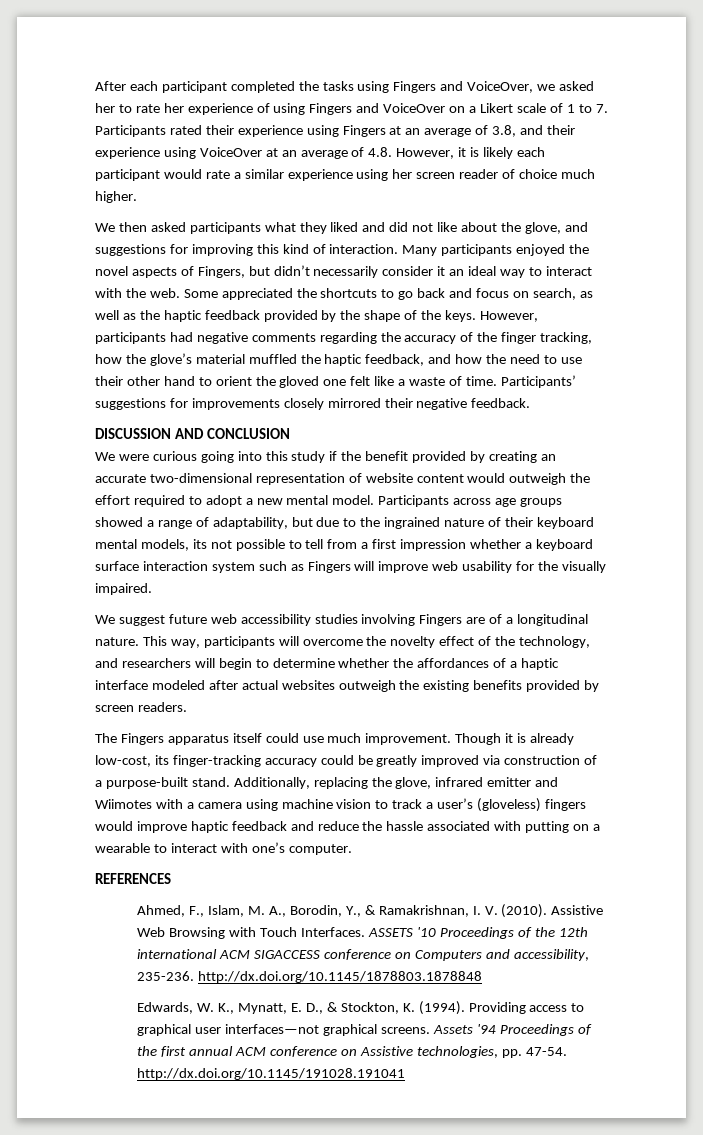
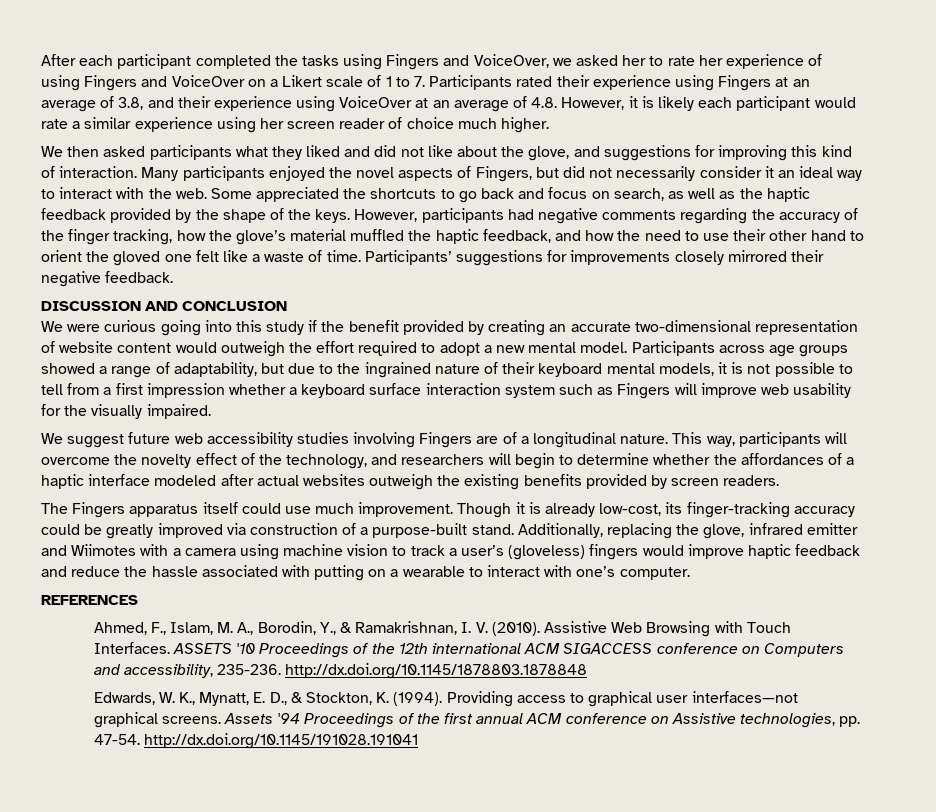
- Many participants enjoyed the novel aspects of Fingers, but didn’t necessarily consider it an ideal way to interact with the web.
+ Many participants enjoyed the novel aspects of Fingers, but did not necessarily consider it an ideal way to interact with the web.
- Participants across age groups showed a range of adaptability, but due to the ingrained nature of their keyboard mental models, its not possible to tell from a first impression whether a keyboard surface interaction system such as Fingers will improve web usability for the visually impaired.
+ Participants across age groups showed a range of adaptability, but due to the ingrained nature of their keyboard mental models, it is not possible to tell from a first impression whether a keyboard surface interaction system such as Fingers will improve web usability for the visually impaired.

